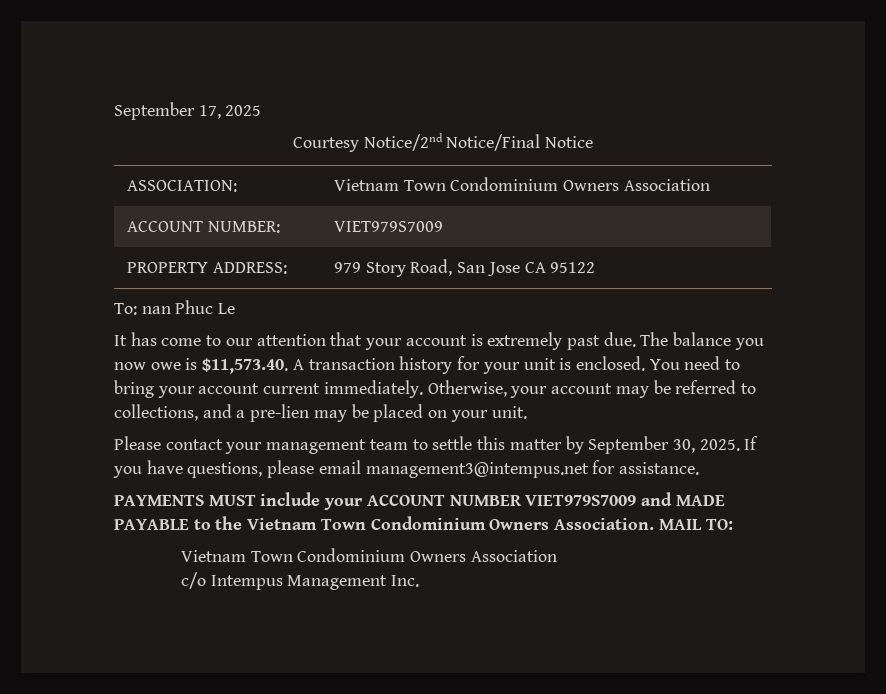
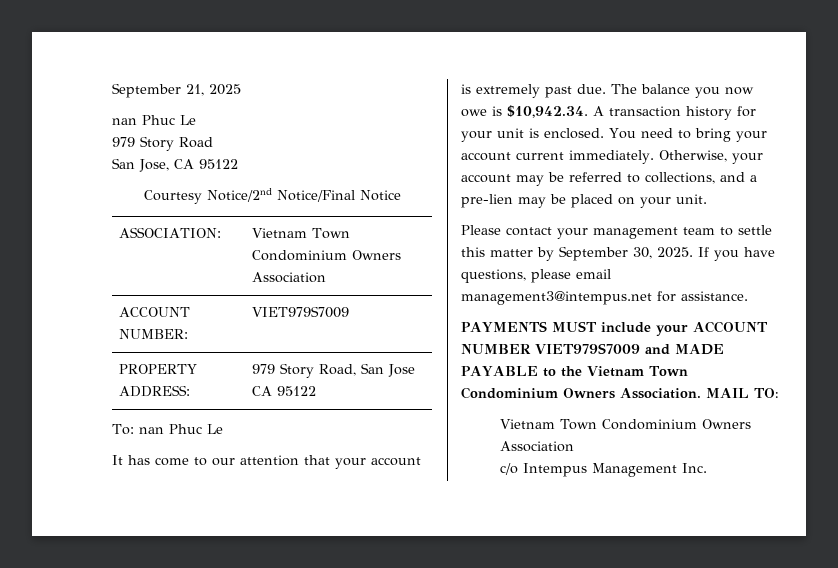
- September 17, 2025
+ September 21, 2025
+ nan Phuc Le
+ 979 Story Road
+ San Jose, CA 95122
- The balance you now owe is $11,573.40. A transaction history for your unit is enclosed.
+ The balance you now owe is $10,942.34. A transaction history for your unit is enclosed.

